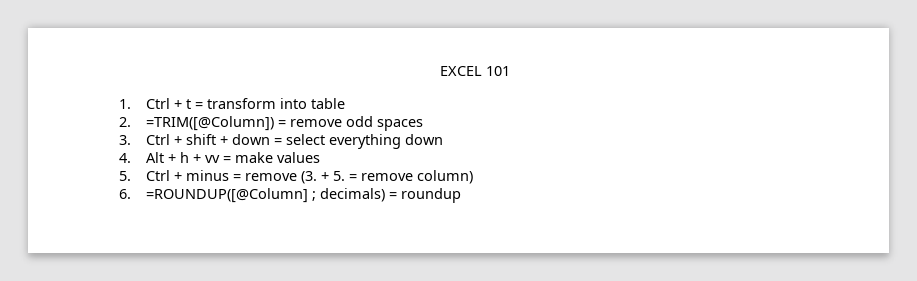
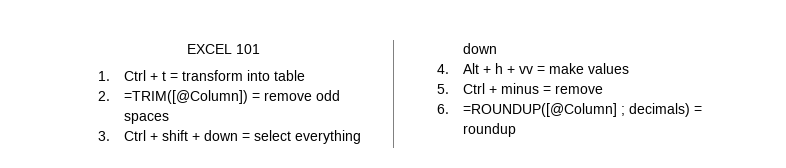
- 5. Ctrl + minus = remove (3. + 5. = remove column)
+ 5. Ctrl + minus = remove

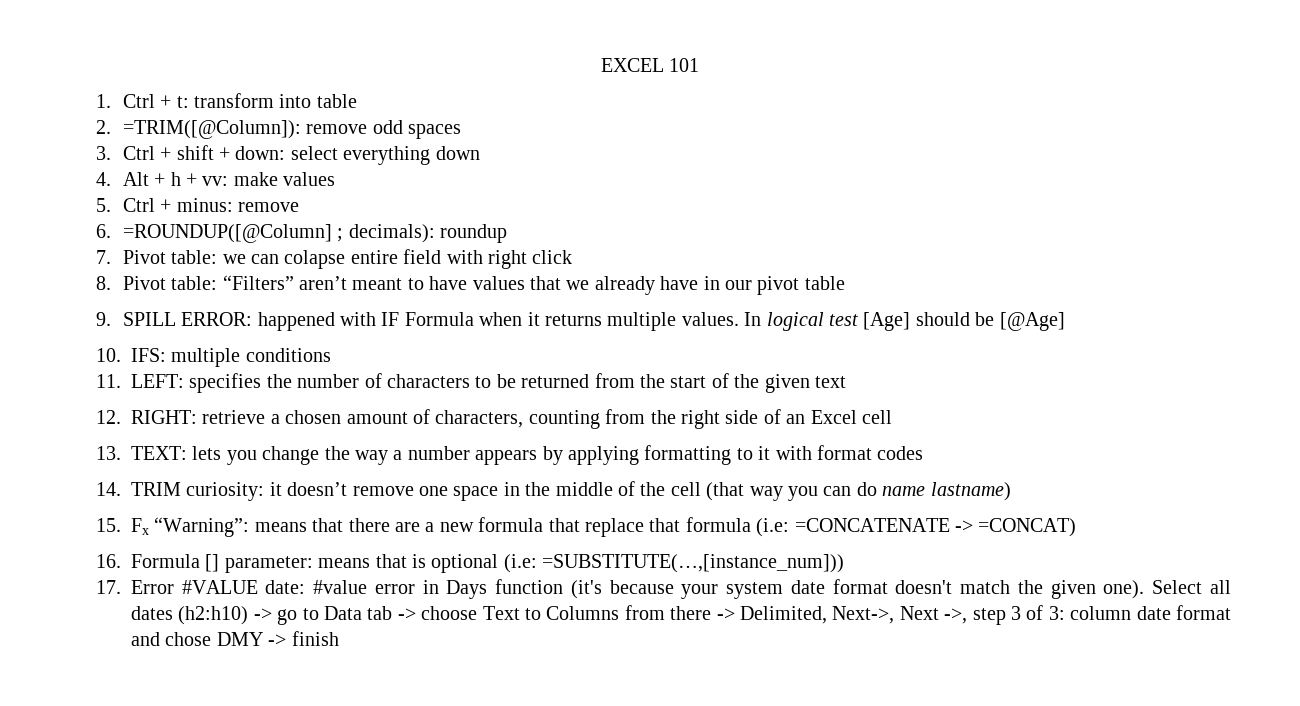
- 1. Ctrl + t = transform into table
+ 1. Ctrl + t: transform into table
- 2. =TRIM([@Column]) = remove odd spaces
+ 2. =TRIM([@Column]): remove odd spaces
- 3. Ctrl + shift + down = select everything down
+ 3. Ctrl + shift + down: select everything down
- 4. Alt + h + vv = make values
+ 4. Alt + h + vv: make values
- 5. Ctrl + minus = remove
+ 5. Ctrl + minus: remove
- 6. =ROUNDUP([@Column] ; decimals) = roundup
+ 6. =ROUNDUP([@Column] ; decimals): roundup
+ 7. Pivot table: we can colapse entire field with right click
+ 8. Pivot table: “Filters” aren’t meant to have values that we already have in our pivot table
+ 9. SPILL ERROR: happened with IF Formula when it returns multiple values. In logical test [Age] should be [@Age]
+ 10. IFS: multiple conditions
+ 11. LEFT: specifies the number of characters to be returned from the start of the given text
+ 12. RIGHT: retrieve a chosen amount of characters, counting from the right side of an Excel cell
+ 13. TEXT: lets you change the way a number appears by applying formatting to it with format codes
+ 14. TRIM curiosity: it doesn’t remove one space in the middle of the cell (that way you can do name lastname)
+ 15. Fx “Warning”: means that there are a new formula that replace that formula (i.e: =CONCATENATE -> =CONCAT)
+ 16. Formula [] parameter: means that is optional (i.e: =SUBSTITUTE(…,[instance_num]))
+ 17. Error #VALUE date: #value error in Days function (it's because your system date format doesn't match the given one). Select all dates (h2:h10) -> go to Data tab -> choose Text to Columns from there -> Delimited, Next->, Next ->, step 3 of 3: column date format and chose DMY -> finish

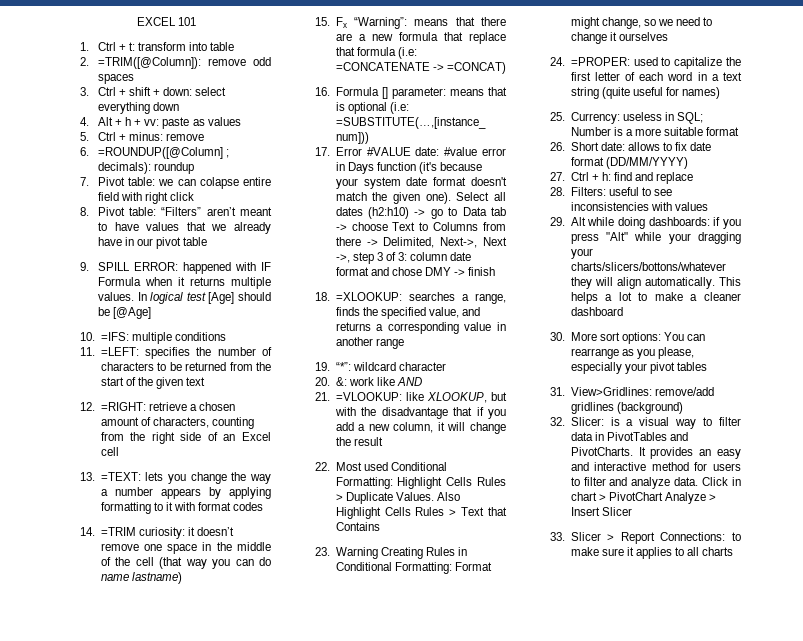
- 4. Alt + h + vv: make values
+ 4. Alt + h + vv: paste as values
- 10. IFS: multiple conditions
+ 10. =IFS: multiple conditions
- 11. LEFT: specifies the number of characters to be returned from the start of the given text
+ 11. =LEFT: specifies the number of characters to be returned from the start of the given text
- 12. RIGHT: retrieve a chosen amount of characters, counting from the right side of an Excel cell
+ 12. =RIGHT: retrieve a chosen amount of characters, counting from the right side of an Excel cell
- 13. TEXT: lets you change the way a number appears by applying formatting to it with format codes
+ 13. =TEXT: lets you change the way a number appears by applying formatting to it with format codes
- 14. TRIM curiosity: it doesn’t remove one space in the middle of the cell (that way you can do name lastname)
+ 14. =TRIM curiosity: it doesn’t remove one space in the middle of the cell (that way you can do name lastname)
+ 18. =XLOOKUP: searches a range, finds the specified value, and returns a corresponding value in another range
+ 19. “*”: wildcard character
+ 20. &: work like AND
+ 21. =VLOOKUP: like XLOOKUP, but with the disadvantage that if you add a new column, it will change the result
+ 22. Most used Conditional Formatting: Highlight Cells Rules > Duplicate Values. Also Highlight Cells Rules > Text that Contains
+ 23. Warning Creating Rules in Conditional Formatting: Format might change, so we need to change it ourselves
+ 24. =PROPER: used to capitalize the first letter of each word in a text string (quite useful for names)
+ 25. Currency: useless in SQL; Number is a more suitable format
+ 26. Short date: allows to fix date format (DD/MM/YYYY)
+ 27. Ctrl + h: find and replace
+ 28. Filters: useful to see inconsistencies with values
+ 29. Alt while doing dashboards: if you press "Alt" while your dragging your charts/slicers/bottons/whatever they will align automatically. This helps a lot to make a cleaner dashboard
+ 30. More sort options: You can rearrange as you please, especially your pivot tables
+ 31. View>Gridlines: remove/add gridlines (background)
+ 32. Slicer: is a visual way to filter data in PivotTables and PivotCharts. It provides an easy and interactive method for users to filter and analyze data. Click in chart > PivotChart Analyze > Insert Slicer
+ 33. Slicer > Report Connections: to make sure it applies to all charts

